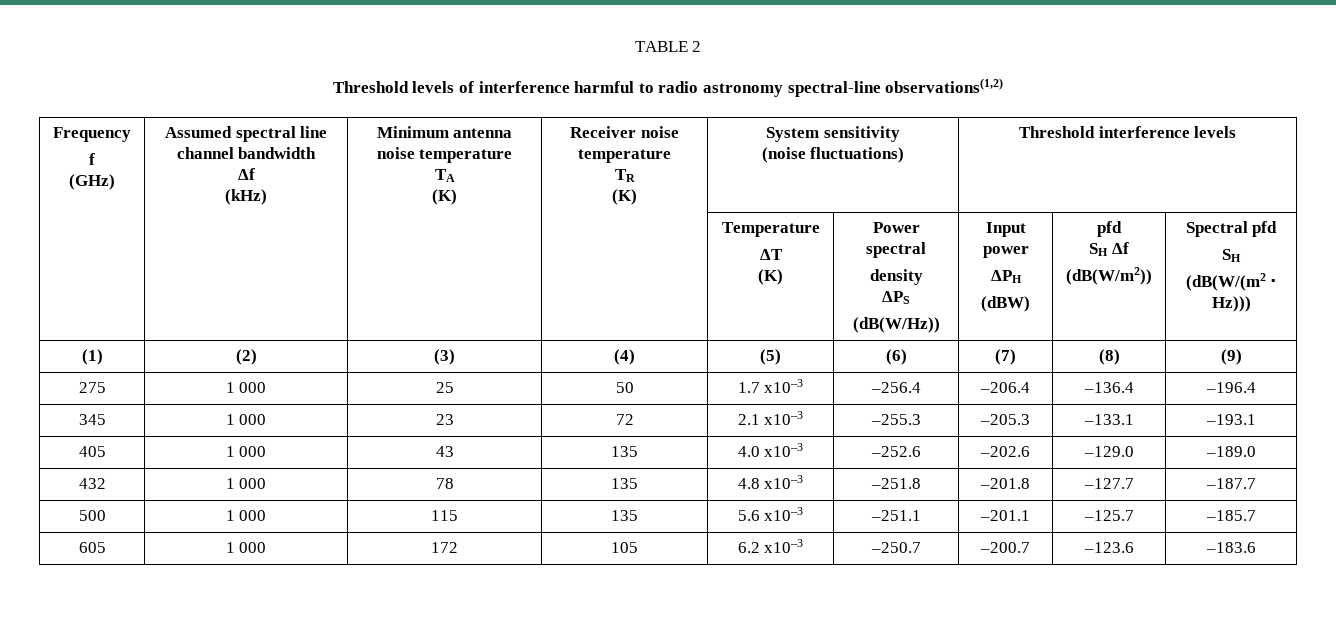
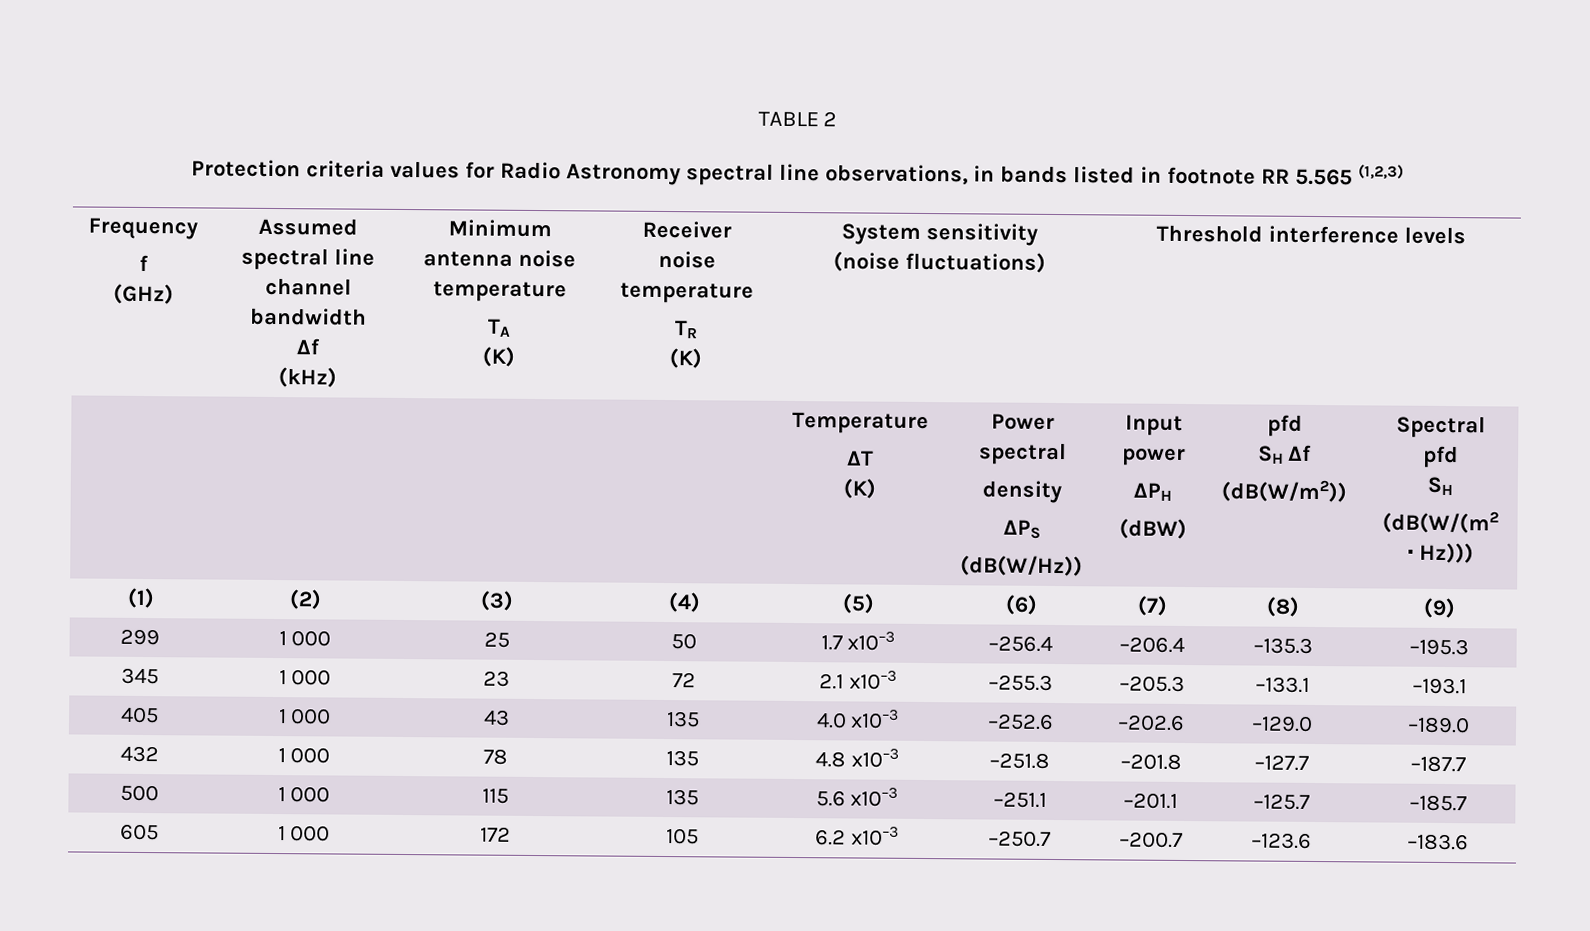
- Threshold levels of interference harmful to radio astronomy spectral-line observations(1,2)
+ Protection criteria values for Radio Astronomy spectral line observations, in bands listed in footnote RR 5.565 (1,2,3)
- 275 | 1 000 | 25 | 50 | 1.7 x10–3 | –256.4 | –206.4 | –136.4 | –196.4
+ 299 | 1 000 | 25 | 50 | 1.7 x10–3 | –256.4 | –206.4 | –135.3 | –195.3

